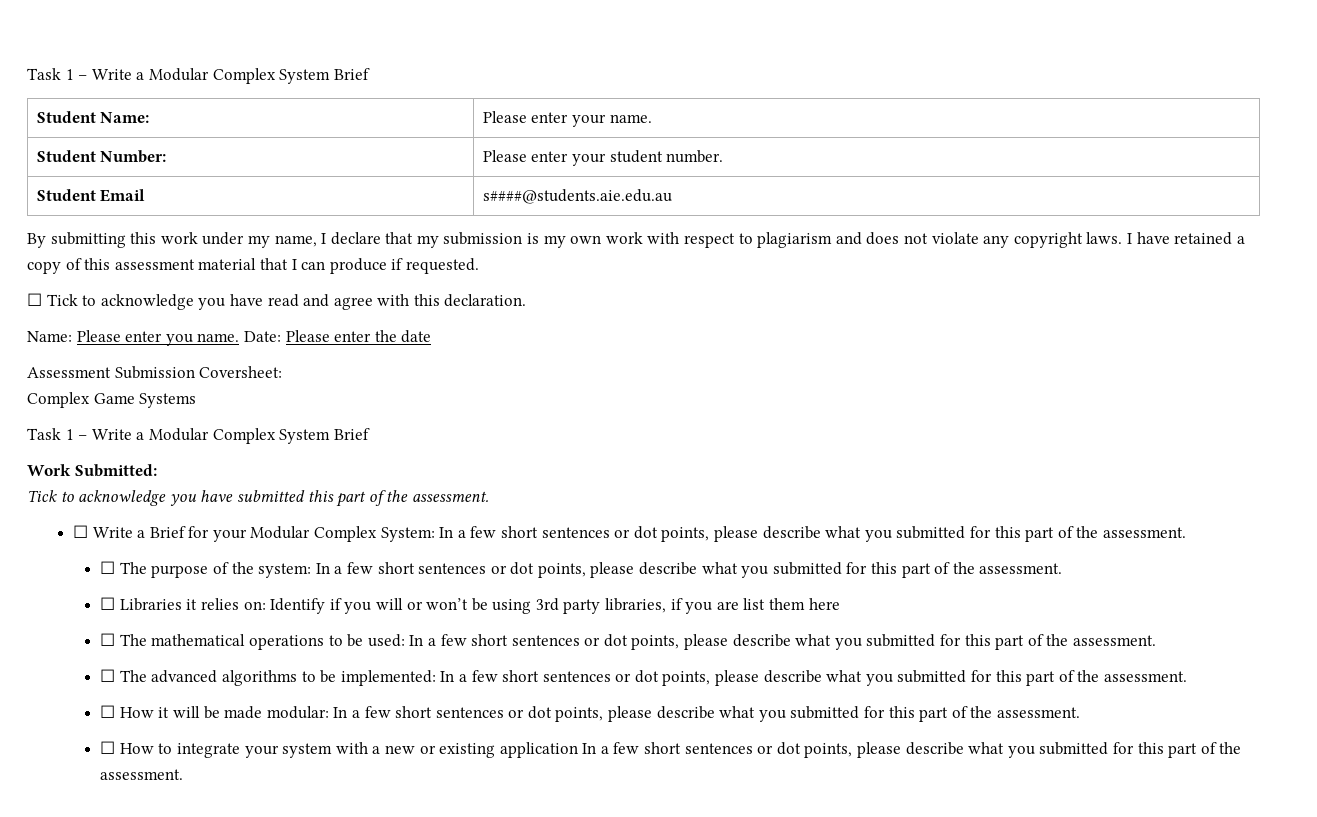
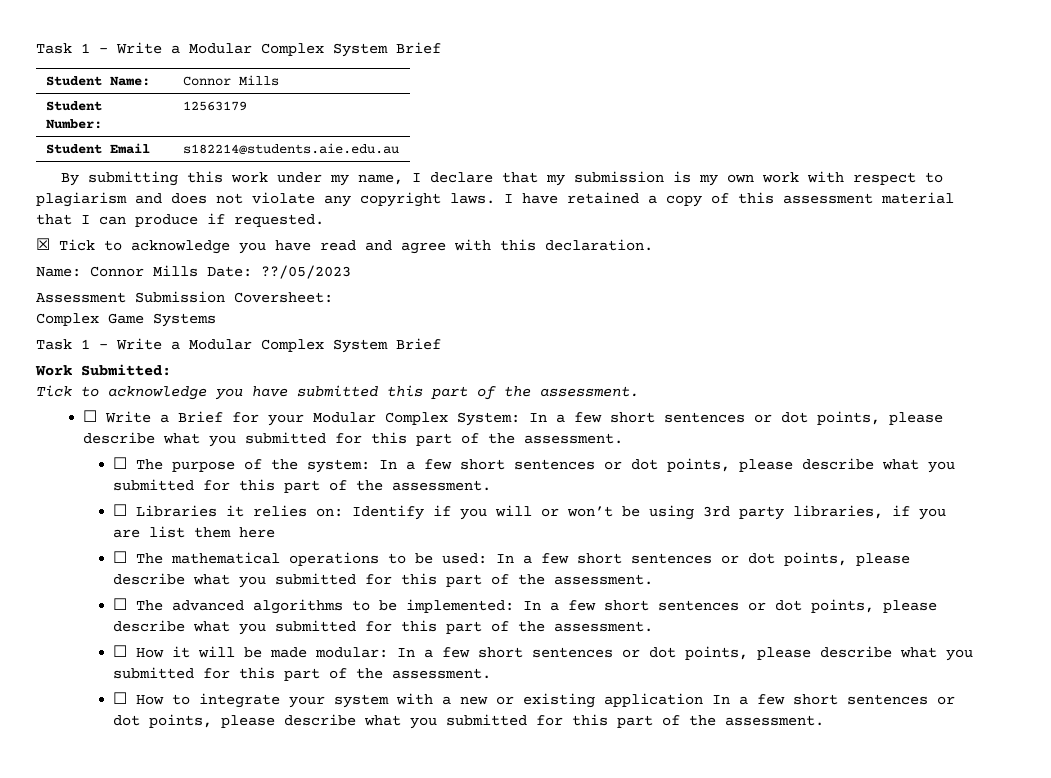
- Student Name: | Please enter your name.
- Student Number: | Please enter your student number.
+ Student Name: | Connor Mills
+ Student Number: | 12563179
- Student Email | s####@students.aie.edu.au
+ Student Email | s182214@students.aie.edu.au
- ☐ Tick to acknowledge you have read and agree with this declaration.
+ ☒ Tick to acknowledge you have read and agree with this declaration.
- Name: Please enter you name. Date: Please enter the date
+ Name: Connor Mills Date: ??/05/2023

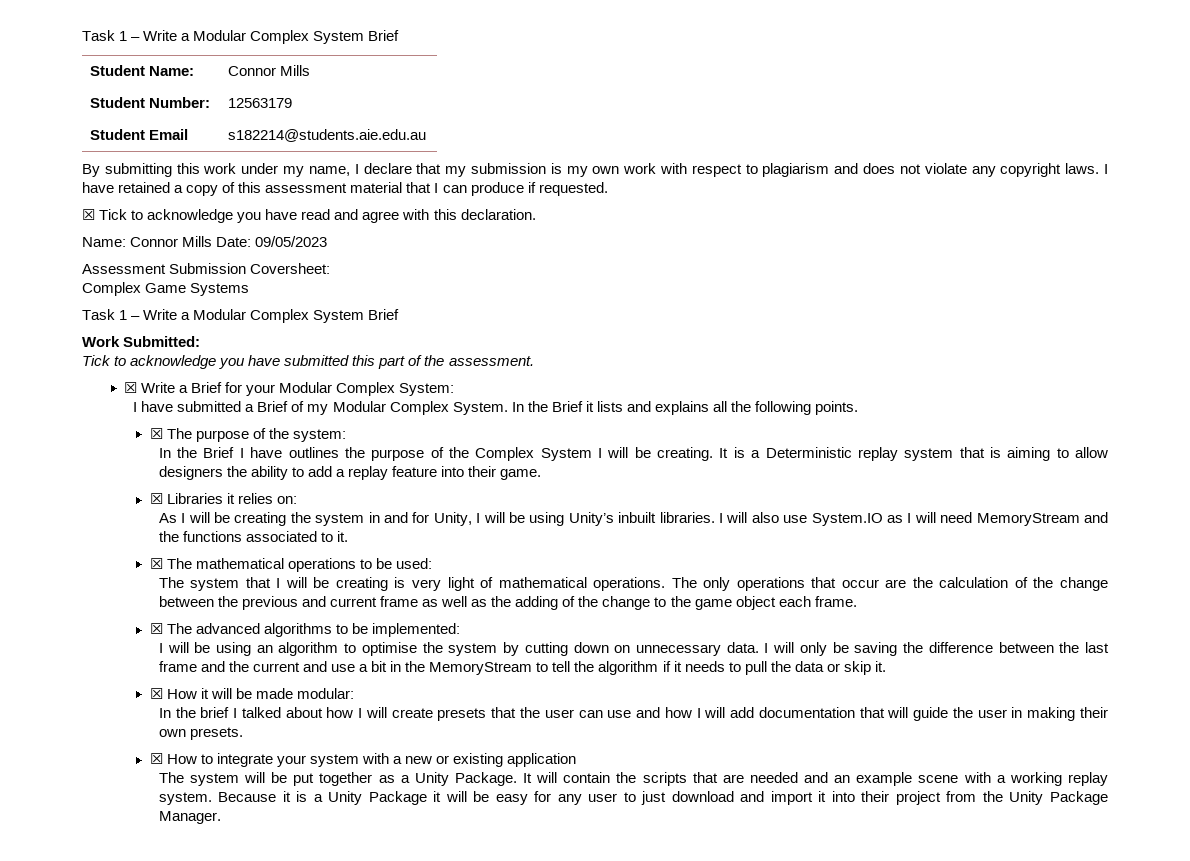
- Name: Connor Mills Date: ??/05/2023
+ Name: Connor Mills Date: 09/05/2023
- ☐ Write a Brief for your Modular Complex System: In a few short sentences or dot points, please describe what you submitted for this part of the assessment.
- ☐ The purpose of the system: In a few short sentences or dot points, please describe what you submitted for this part of the assessment.
- ☐ Libraries it relies on: Identify if you will or won’t be using 3rd party libraries, if you are list them here
- ☐ The mathematical operations to be used: In a few short sentences or dot points, please describe what you submitted for this part of the assessment.
- ☐ The advanced algorithms to be implemented: In a few short sentences or dot points, please describe what you submitted for this part of the assessment.
- ☐ How it will be made modular: In a few short sentences or dot points, please describe what you submitted for this part of the assessment.
- ☐ How to integrate your system with a new or existing application In a few short sentences or dot points, please describe what you submitted for this part of the assessment.
+ ☒ Write a Brief for your Modular Complex System:
+ I have submitted a Brief of my Modular Complex System. In the Brief it lists and explains all the following points.
+ ☒ The purpose of the system:
+ In the Brief I have outlines the purpose of the Complex System I will be creating. It is a Deterministic replay system that is aiming to allow designers the ability to add a replay feature into their game.
+ ☒ Libraries it relies on:
+ As I will be creating the system in and for Unity, I will be using Unity’s inbuilt libraries. I will also use System.IO as I will need MemoryStream and the functions associated to it.
+ ☒ The mathematical operations to be used:
+ The system that I will be creating is very light of mathematical operations. The only operations that occur are the calculation of the change between the previous and current frame as well as the adding of the change to the game object each frame.
+ ☒ The advanced algorithms to be implemented:
+ I will be using an algorithm to optimise the system by cutting down on unnecessary data. I will only be saving the difference between the last frame and the current and use a bit in the MemoryStream to tell the algorithm if it needs to pull the data or skip it.
+ ☒ How it will be made modular:
+ In the brief I talked about how I will create presets that the user can use and how I will add documentation that will guide the user in making their own presets.
+ ☒ How to integrate your system with a new or existing application
+ The system will be put together as a Unity Package. It will contain the scripts that are needed and an example scene with a working replay system. Because it is a Unity Package it will be easy for any user to just download and import it into their project from the Unity Package Manager.

